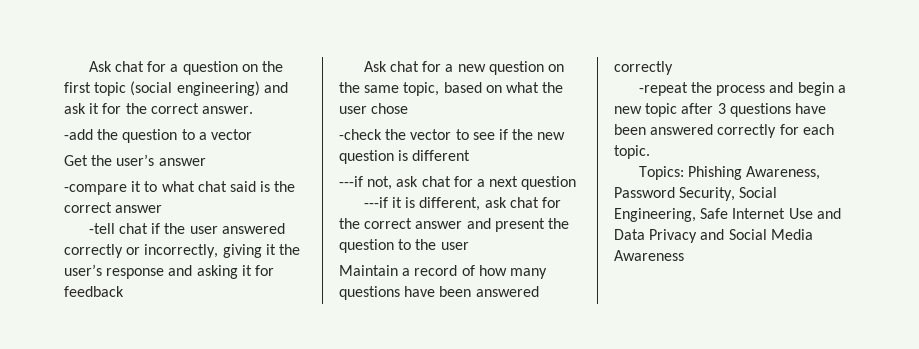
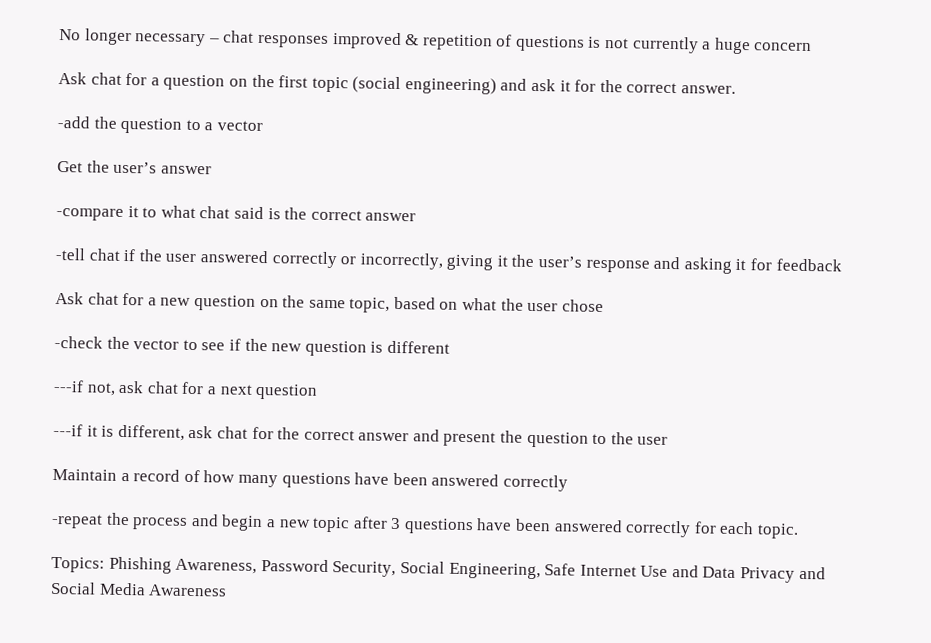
+ No longer necessary – chat responses improved & repetition of questions is not currently a huge concern

